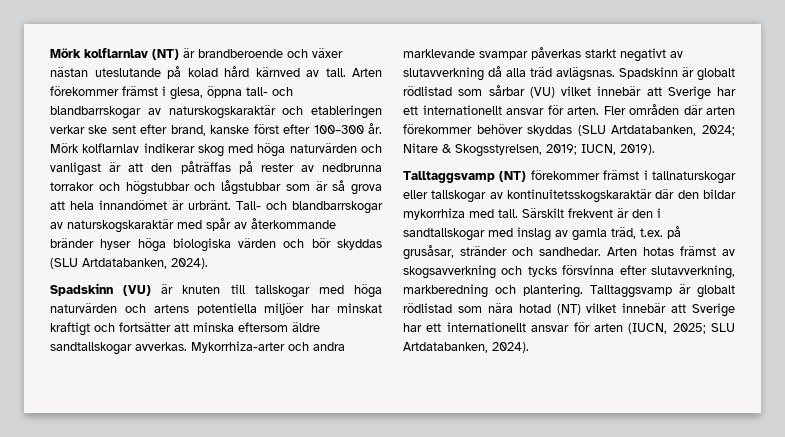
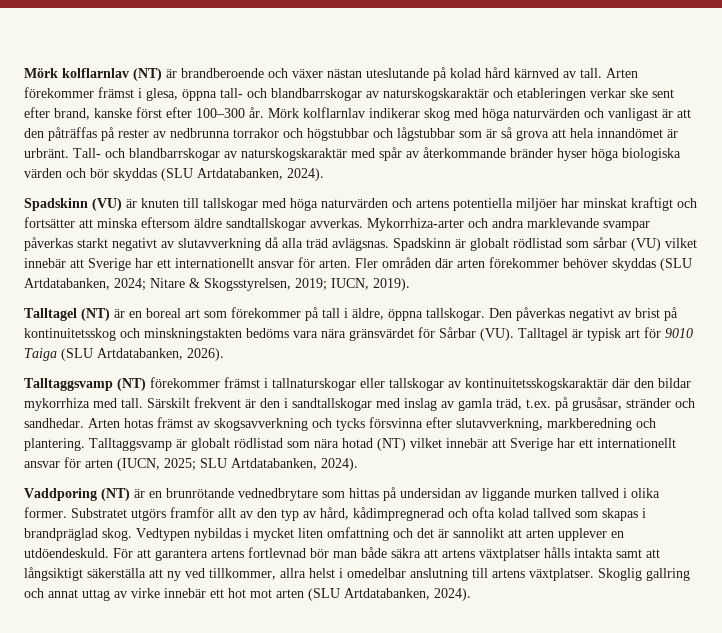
+ Talltagel (NT) är en boreal art som förekommer på tall i äldre, öppna tallskogar. Den påverkas negativt av brist på kontinuitetsskog och minskningstakten bedöms vara nära gränsvärdet för Sårbar (VU). Talltagel är typisk art för 9010 Taiga (SLU Artdatabanken, 2026).
+ Vaddporing (NT) är en brunrötande vednedbrytare som hittas på undersidan av liggande murken tallved i olika former. Substratet utgörs framför allt av den typ av hård, kådimpregnerad och ofta kolad tallved som skapas i brandpräglad skog. Vedtypen nybildas i mycket liten omfattning och det är sannolikt att arten upplever en utdöendeskuld. För att garantera artens fortlevnad bör man både säkra att artens växtplatser hålls intakta samt att långsiktigt säkerställa att ny ved tillkommer, allra helst i omedelbar anslutning till artens växtplatser. Skoglig gallring och annat uttag av virke innebär ett hot mot arten (SLU Artdatabanken, 2024).

